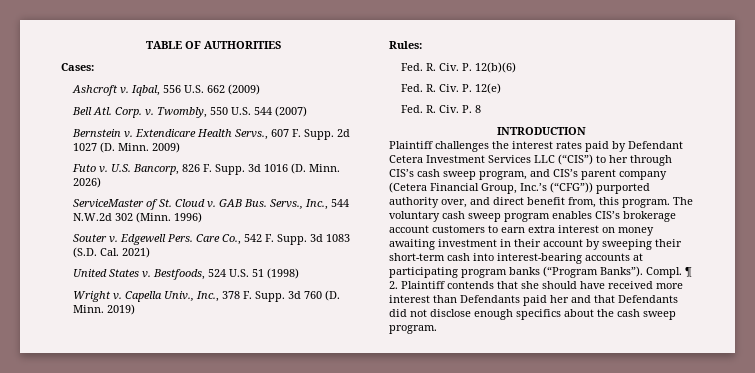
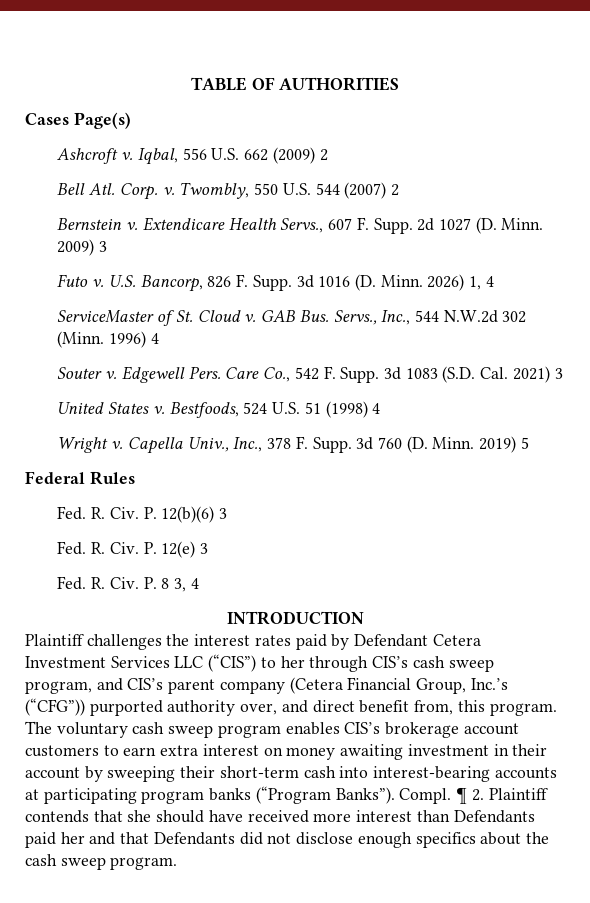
- Cases:
+ Cases Page(s)
- Iqbal, 556 U.S. 662 (2009)
+ Iqbal, 556 U.S. 662 (2009) 2
- Twombly, 550 U.S. 544 (2007)
+ Twombly, 550 U.S. 544 (2007) 2
- 2009)
+ 2009) 3
- 2026)
+ 2026) 1, 4
- 1996)
+ 1996) 4
- 3d 1083 (S.D. Cal. 2021)
+ 3d 1083 (S.D. Cal. 2021) 3
- Bestfoods, 524 U.S. 51 (1998)
+ Bestfoods, 524 U.S. 51 (1998) 4
- 2019)
- Rules:
+ 2019) 5
+ Federal Rules
- Fed. R. Civ. P. 12(b)(6)
+ Fed. R. Civ. P. 12(b)(6) 3
- Fed. R. Civ. P. 12(e)
+ Fed. R. Civ. P. 12(e) 3
- Fed. R. Civ. P. 8
+ Fed. R. Civ. P. 8 3, 4

